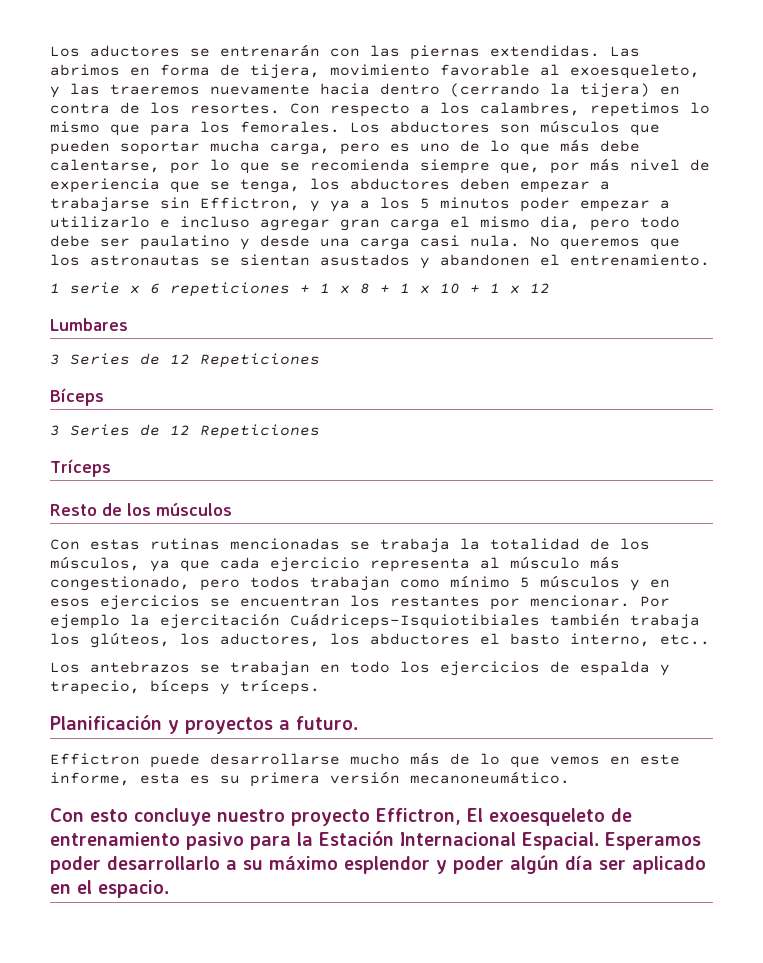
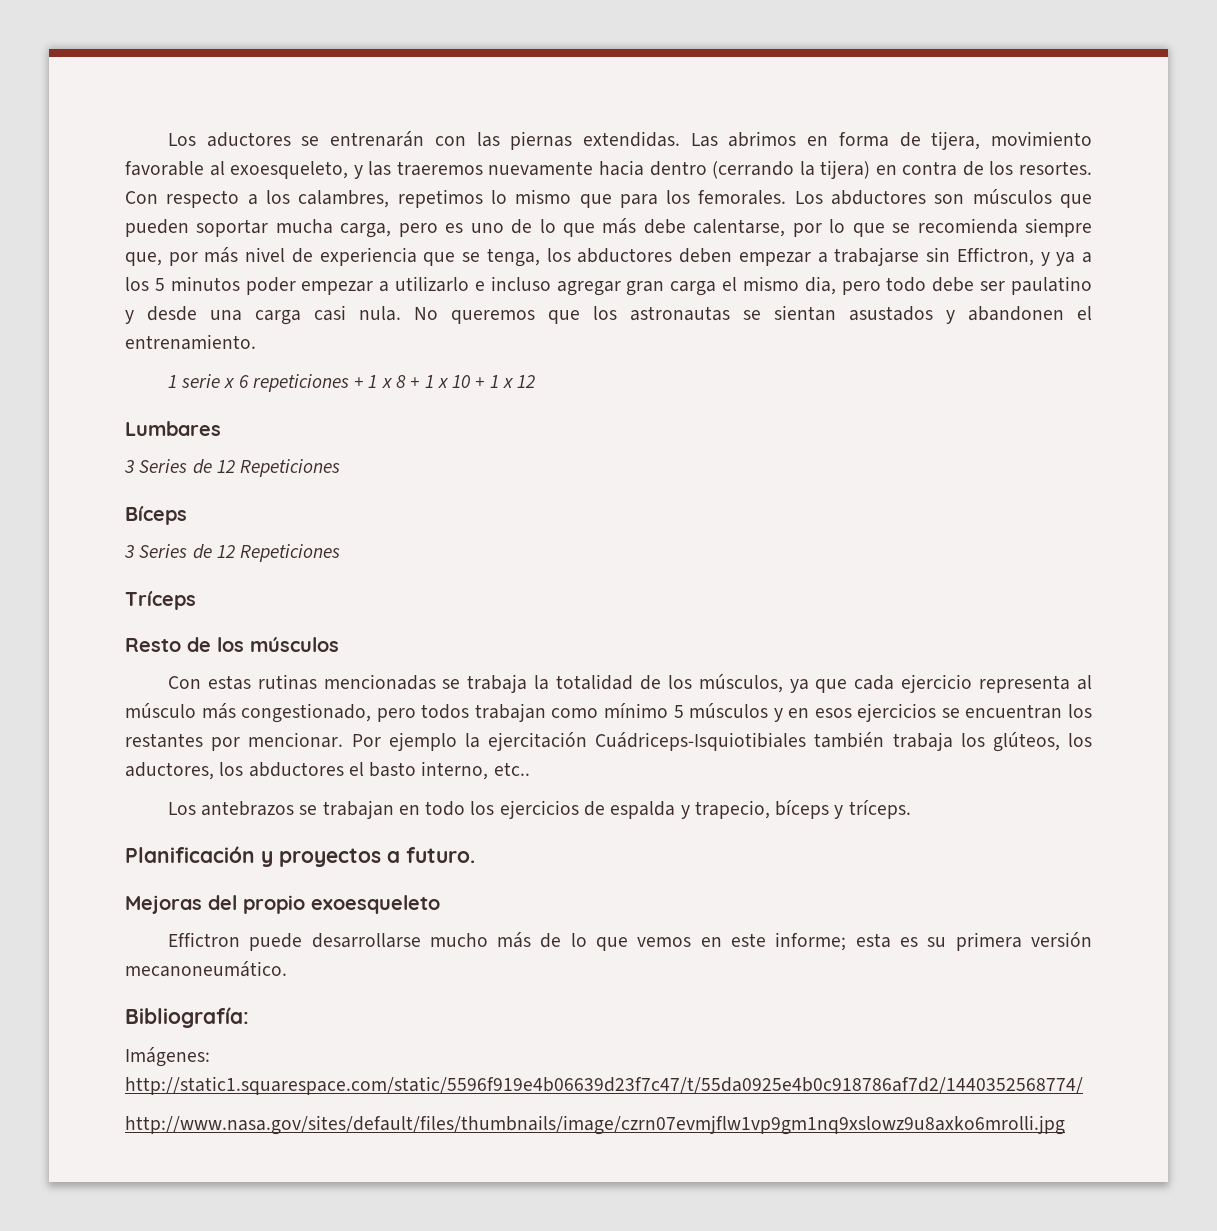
+ Mejoras del propio exoesqueleto
- Effictron puede desarrollarse mucho más de lo que vemos en este informe, esta es su primera versión mecanoneumático.
+ Effictron puede desarrollarse mucho más de lo que vemos en este informe; esta es su primera versión mecanoneumático.
- Con esto concluye nuestro proyecto Effictron, El exoesqueleto de entrenamiento pasivo para la Estación Internacional Espacial. Esperamos poder desarrollarlo a su máximo esplendor y poder algún día ser aplicado en el espacio.
+ Bibliografía:
+ Imágenes: http://static1.squarespace.com/static/5596f919e4b06639d23f7c47/t/55da0925e4b0c918786af7d2/1440352568774/
+ http://www.nasa.gov/sites/default/files/thumbnails/image/czrn07evmjflw1vp9gm1nq9xslowz9u8axko6mrolli.jpg

